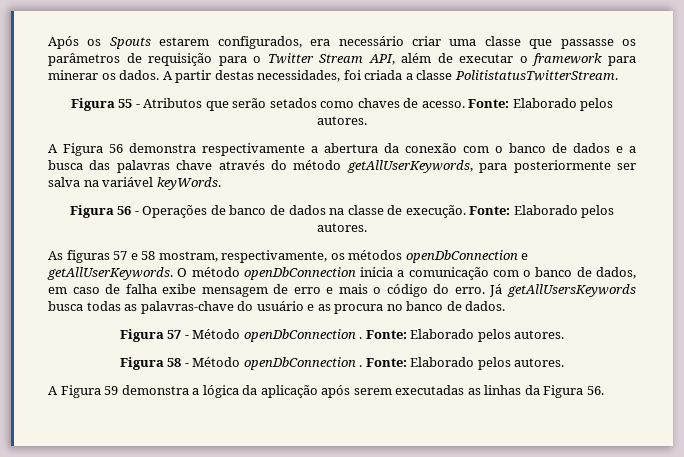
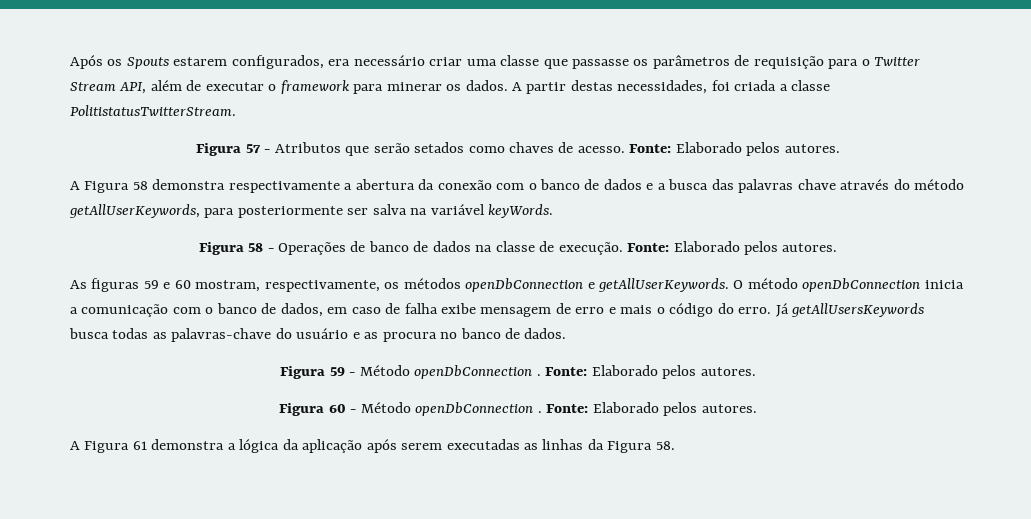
- Figura 55 - Atributos que serão setados como chaves de acesso.
+ Figura 57 - Atributos que serão setados como chaves de acesso.
- A Figura 56 demonstra respectivamente a abertura da conexão com o banco de dados e a busca das palavras chave através do método getAllUserKeywords, para posteriormente ser salva na variável keyWords.
+ A Figura 58 demonstra respectivamente a abertura da conexão com o banco de dados e a busca das palavras chave através do método getAllUserKeywords, para posteriormente ser salva na variável keyWords.
- Figura 56 - Operações de banco de dados na classe de execução.
+ Figura 58 - Operações de banco de dados na classe de execução.
- As figuras 57 e 58 mostram, respectivamente, os métodos openDbConnection e getAllUserKeywords.
+ As figuras 59 e 60 mostram, respectivamente, os métodos openDbConnection e getAllUserKeywords.
- Figura 57 - Método openDbConnection .
+ Figura 59 - Método openDbConnection .
- Figura 58 - Método openDbConnection .
+ Figura 60 - Método openDbConnection .
- A Figura 59 demonstra a lógica da aplicação após serem executadas as linhas da Figura 56.
+ A Figura 61 demonstra a lógica da aplicação após serem executadas as linhas da Figura 58.

